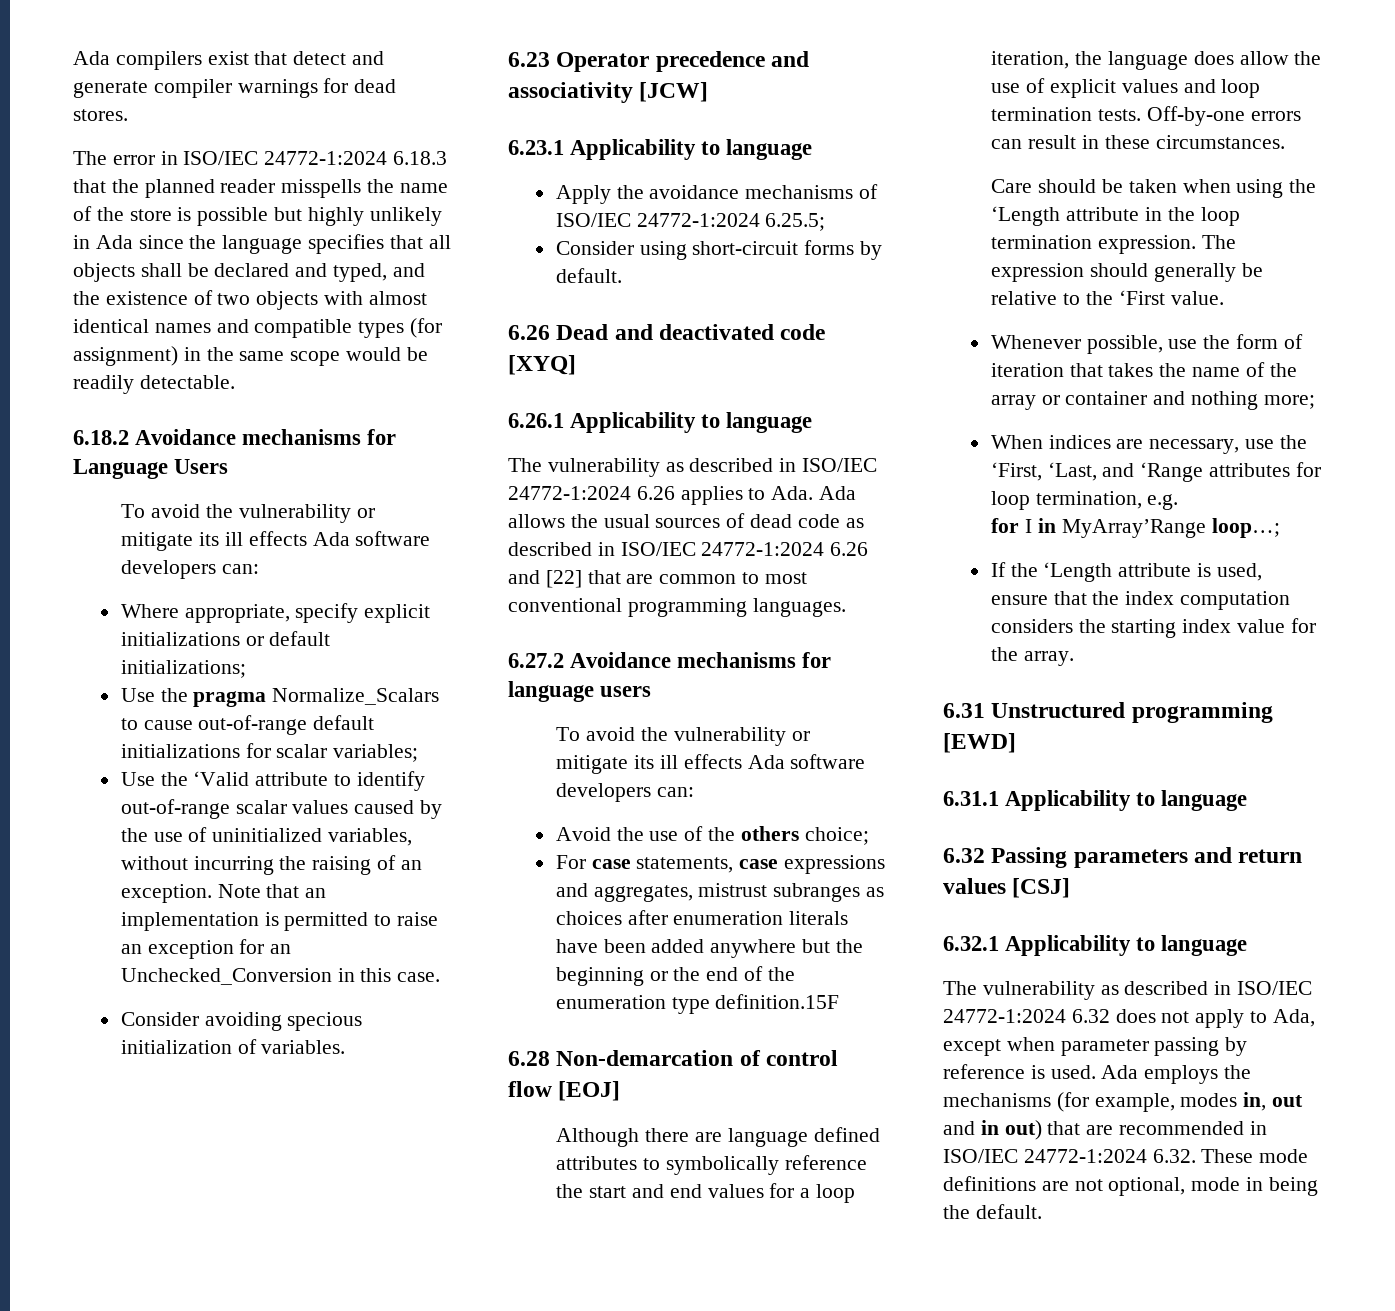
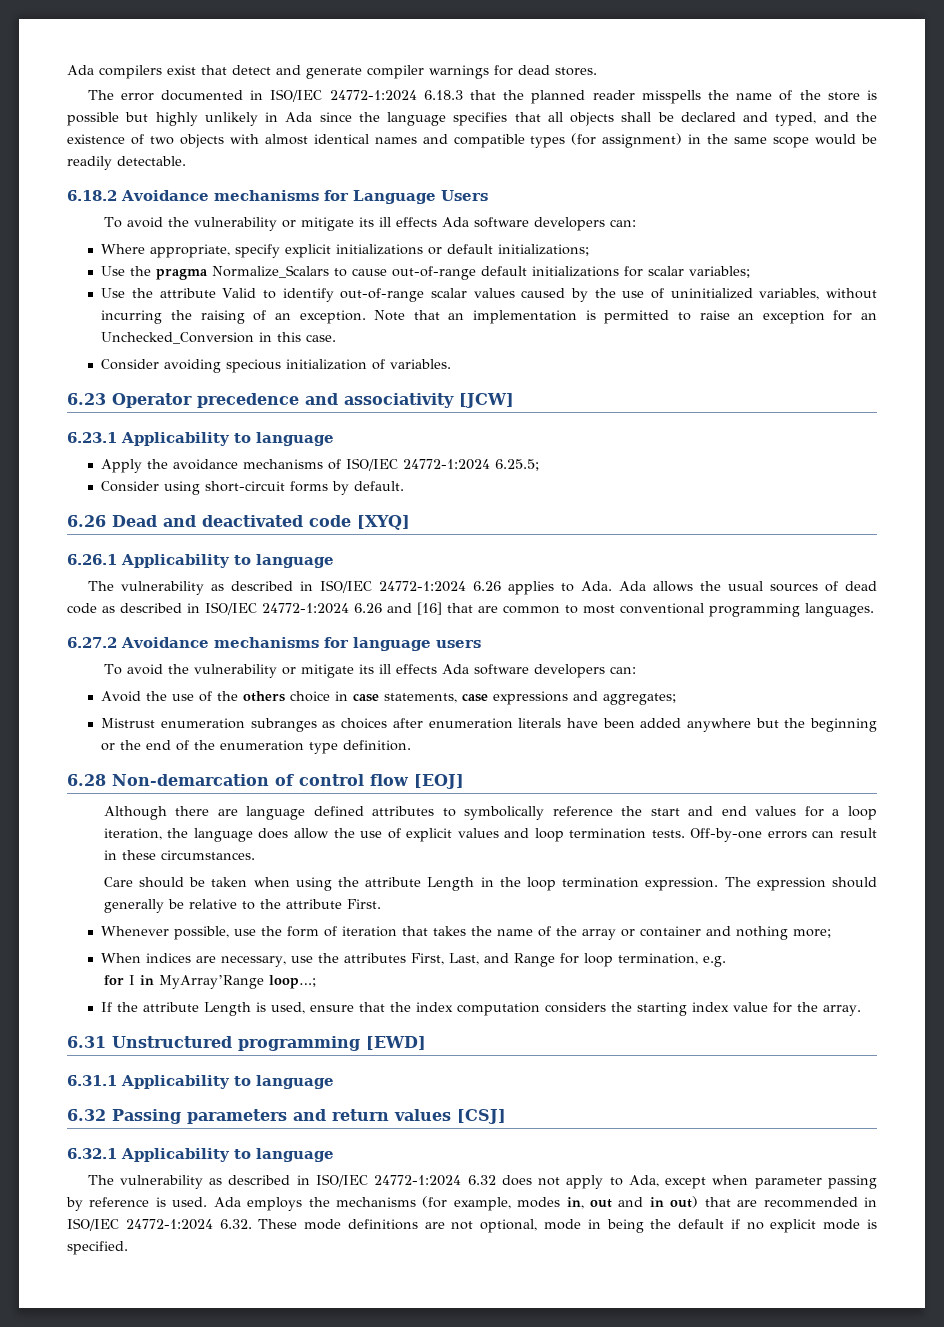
- The error in ISO/IEC 24772-1:2024 6.18.3 that the planned reader misspells the name of the store is possible but highly unlikely in Ada since the language specifies that all objects shall be declared and typed, and the existence of two objects with almost identical names and compatible types (for assignment) in the same scope would be readily detectable.
+ The error documented in ISO/IEC 24772-1:2024 6.18.3 that the planned reader misspells the name of the store is possible but highly unlikely in Ada since the language specifies that all objects shall be declared and typed, and the existence of two objects with almost identical names and compatible types (for assignment) in the same scope would be readily detectable.
- Use the ‘Valid attribute to identify out-of-range scalar values caused by the use of uninitialized variables, without incurring the raising of an exception.
+ Use the attribute Valid to identify out-of-range scalar values caused by the use of uninitialized variables, without incurring the raising of an exception.
- The vulnerability as described in ISO/IEC 24772-1:2024 6.26 applies to Ada. Ada allows the usual sources of dead code as described in ISO/IEC 24772-1:2024 6.26 and [22] that are common to most conventional programming languages.
+ The vulnerability as described in ISO/IEC 24772-1:2024 6.26 applies to Ada. Ada allows the usual sources of dead code as described in ISO/IEC 24772-1:2024 6.26 and [16] that are common to most conventional programming languages.
- Avoid the use of the others choice;
- For case statements, case expressions and aggregates, mistrust subranges as choices after enumeration literals have been added anywhere but the beginning or the end of the enumeration type definition.15F
+ Avoid the use of the others choice in case statements, case expressions and aggregates;
+ Mistrust enumeration subranges as choices after enumeration literals have been added anywhere but the beginning or the end of the enumeration type definition.
- Care should be taken when using the ‘Length attribute in the loop termination expression.
+ Care should be taken when using the attribute Length in the loop termination expression.
- The expression should generally be relative to the ‘First value.
+ The expression should generally be relative to the attribute First.
- When indices are necessary, use the ‘First, ‘Last, and ‘Range attributes for loop termination, e.g.
+ When indices are necessary, use the attributes First, Last, and Range for loop termination, e.g.
- If the ‘Length attribute is used, ensure that the index computation considers the starting index value for the array.
+ If the attribute Length is used, ensure that the index computation considers the starting index value for the array.
- Ada employs the mechanisms (for example, modes in, out and in out) that are recommended in ISO/IEC 24772-1:2024 6.32. These mode definitions are not optional, mode in being the default.
+ Ada employs the mechanisms (for example, modes in, out and in out) that are recommended in ISO/IEC 24772-1:2024 6.32. These mode definitions are not optional, mode in being the default if no explicit mode is specified.

